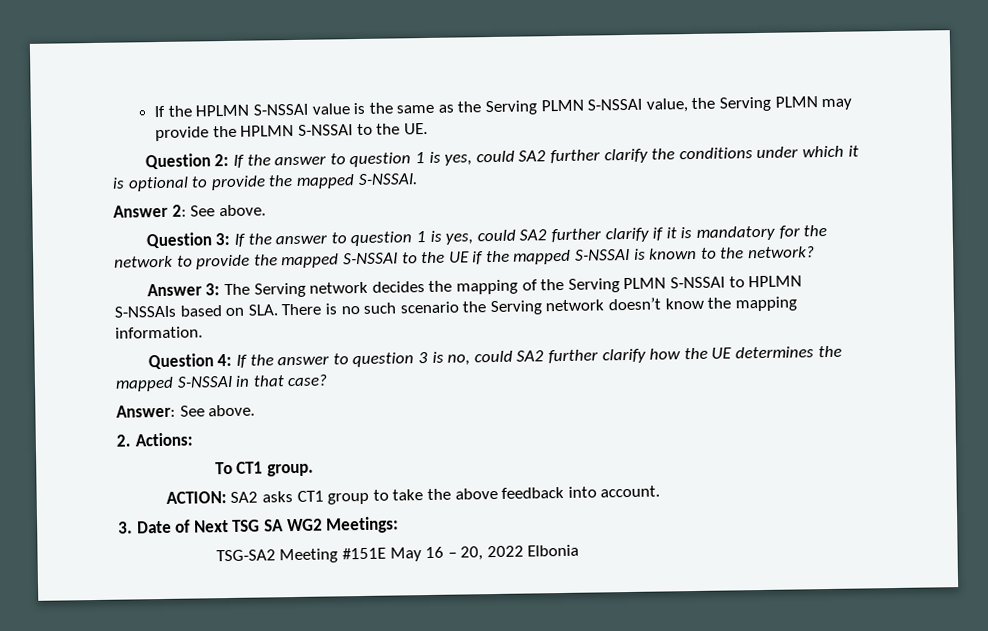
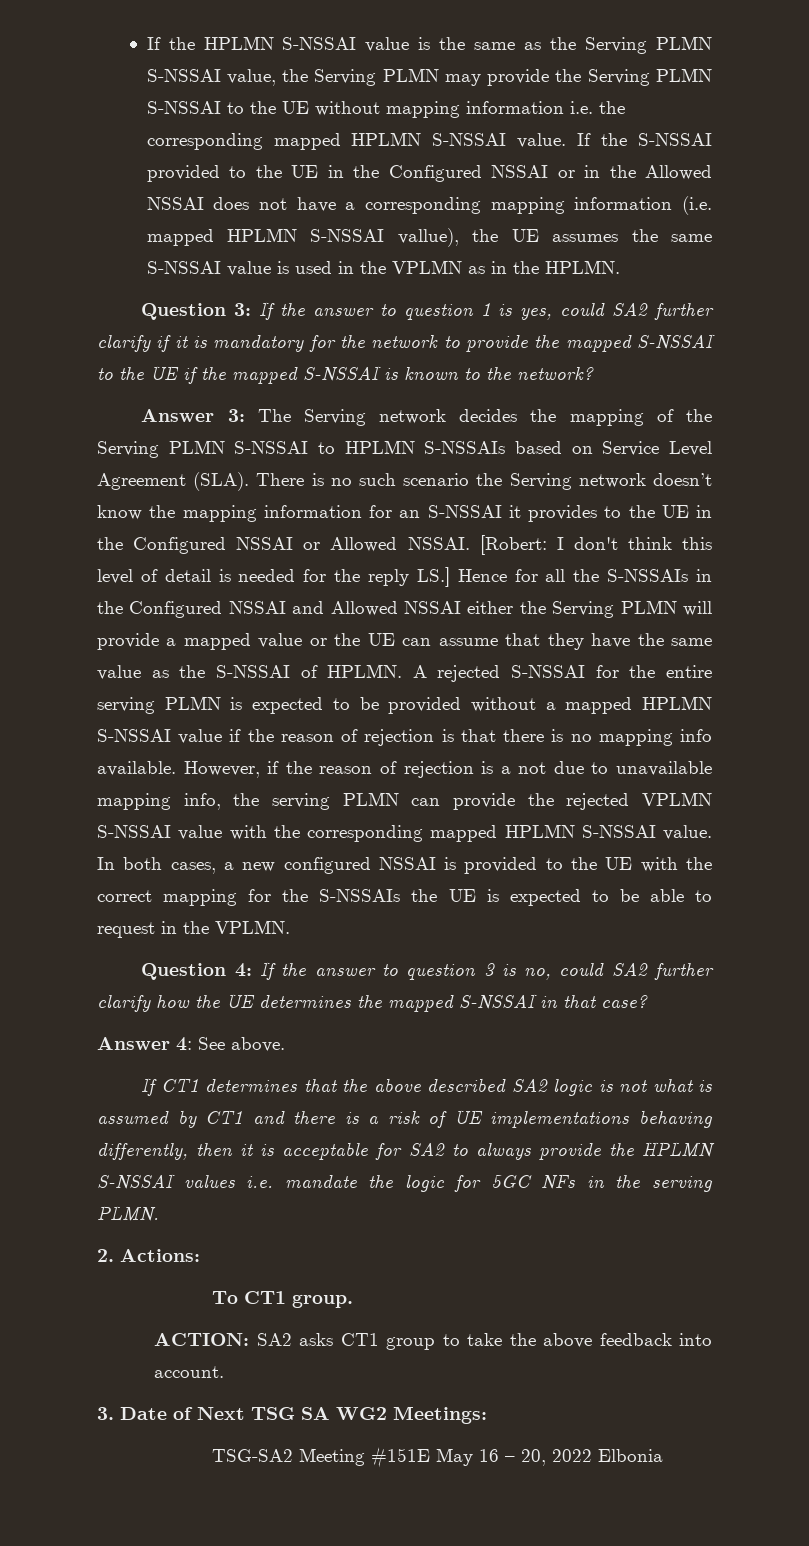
- If the HPLMN S-NSSAI value is the same as the Serving PLMN S-NSSAI value, the Serving PLMN may provide the HPLMN S-NSSAI to the UE.
- Question 2: If the answer to question 1 is yes, could SA2 further clarify the conditions under which it is optional to provide the mapped S-NSSAI.
- Answer 2: See above.
+ If the HPLMN S-NSSAI value is the same as the Serving PLMN S-NSSAI value, the Serving PLMN may provide the Serving PLMN S-NSSAI to the UE without mapping information i.e. the corresponding mapped HPLMN S-NSSAI value. If the S-NSSAI provided to the UE in the Configured NSSAI or in the Allowed NSSAI does not have a corresponding mapping information (i.e. mapped HPLMN S-NSSAI vallue), the UE assumes the same S-NSSAI value is used in the VPLMN as in the HPLMN.
- Answer 3: The Serving network decides the mapping of the Serving PLMN S-NSSAI to HPLMN S-NSSAIs based on SLA. There is no such scenario the Serving network doesn’t know the mapping information.
+ Answer 3: The Serving network decides the mapping of the Serving PLMN S-NSSAI to HPLMN S-NSSAIs based on Service Level Agreement (SLA). There is no such scenario the Serving network doesn’t know the mapping information for an S-NSSAI it provides to the UE in the Configured NSSAI or Allowed NSSAI. [Robert: I don't think this level of detail is needed for the reply LS.] Hence for all the S-NSSAIs in the Configured NSSAI and Allowed NSSAI either the Serving PLMN will provide a mapped value or the UE can assume that they have the same value as the S-NSSAI of HPLMN. A rejected S-NSSAI for the entire serving PLMN is expected to be provided without a mapped HPLMN S-NSSAI value if the reason of rejection is that there is no mapping info available. However, if the reason of rejection is a not due to unavailable mapping info, the serving PLMN can provide the rejected VPLMN S-NSSAI value with the corresponding mapped HPLMN S-NSSAI value. In both cases, a new configured NSSAI is provided to the UE with the correct mapping for the S-NSSAIs the UE is expected to be able to request in the VPLMN.
- Answer: See above.
+ Answer 4: See above.
+ If CT1 determines that the above described SA2 logic is not what is assumed by CT1 and there is a risk of UE implementations behaving differently, then it is acceptable for SA2 to always provide the HPLMN S-NSSAI values i.e. mandate the logic for 5GC NFs in the serving PLMN.

